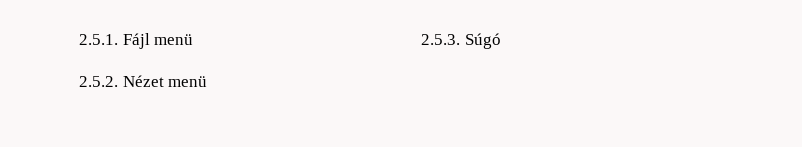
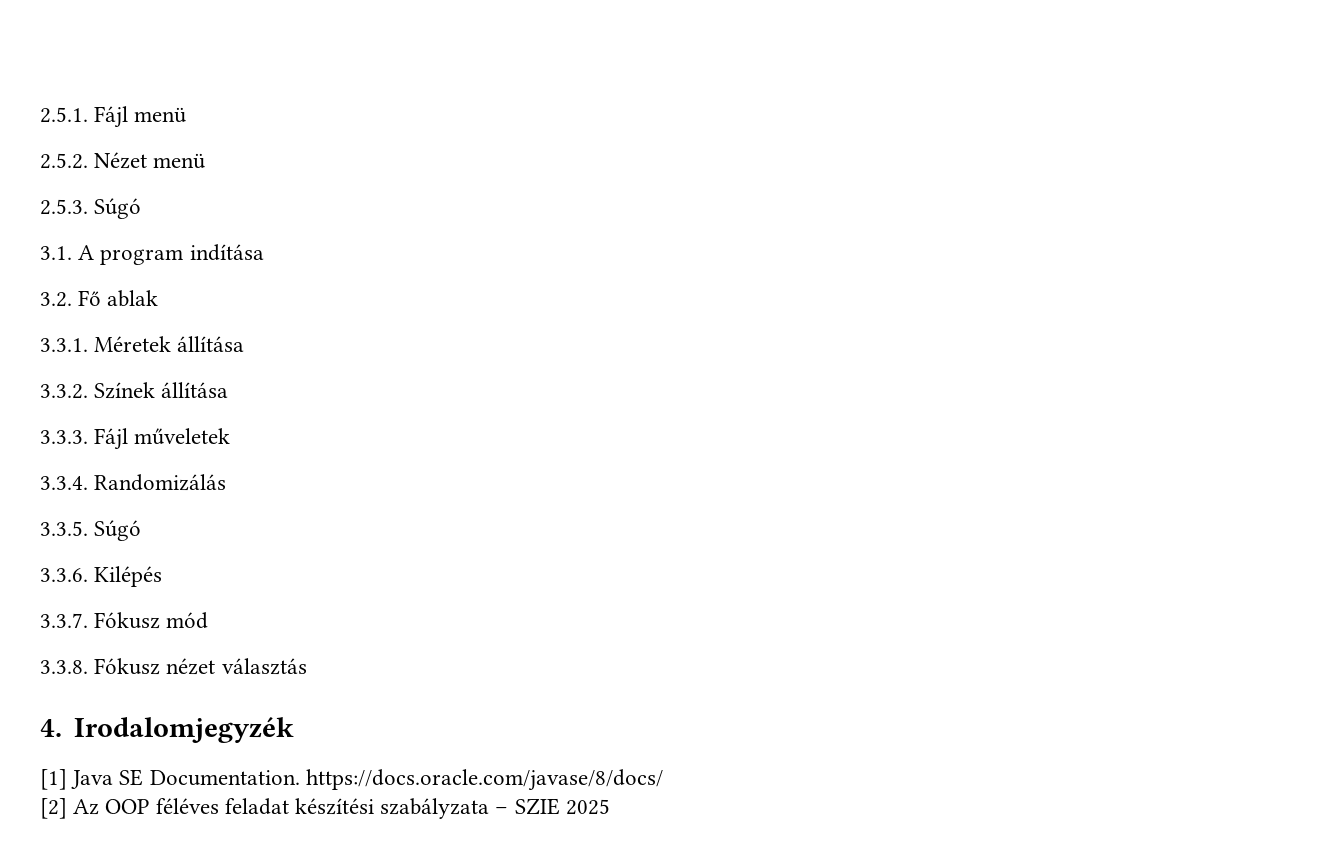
+ 3.1. A program indítása
+ 3.2. Fő ablak
+ 3.3.1. Méretek állítása
+ 3.3.2. Színek állítása
+ 3.3.3. Fájl műveletek
+ 3.3.4. Randomizálás
+ 3.3.5. Súgó
+ 3.3.6. Kilépés
+ 3.3.7. Fókusz mód
+ 3.3.8. Fókusz nézet választás
+ 4. Irodalomjegyzék
+ [1] Java SE Documentation. https://docs.oracle.com/javase/8/docs/
+ [2] Az OOP féléves feladat készítési szabályzata – SZIE 2025

